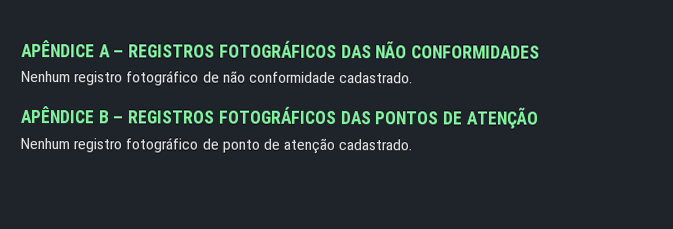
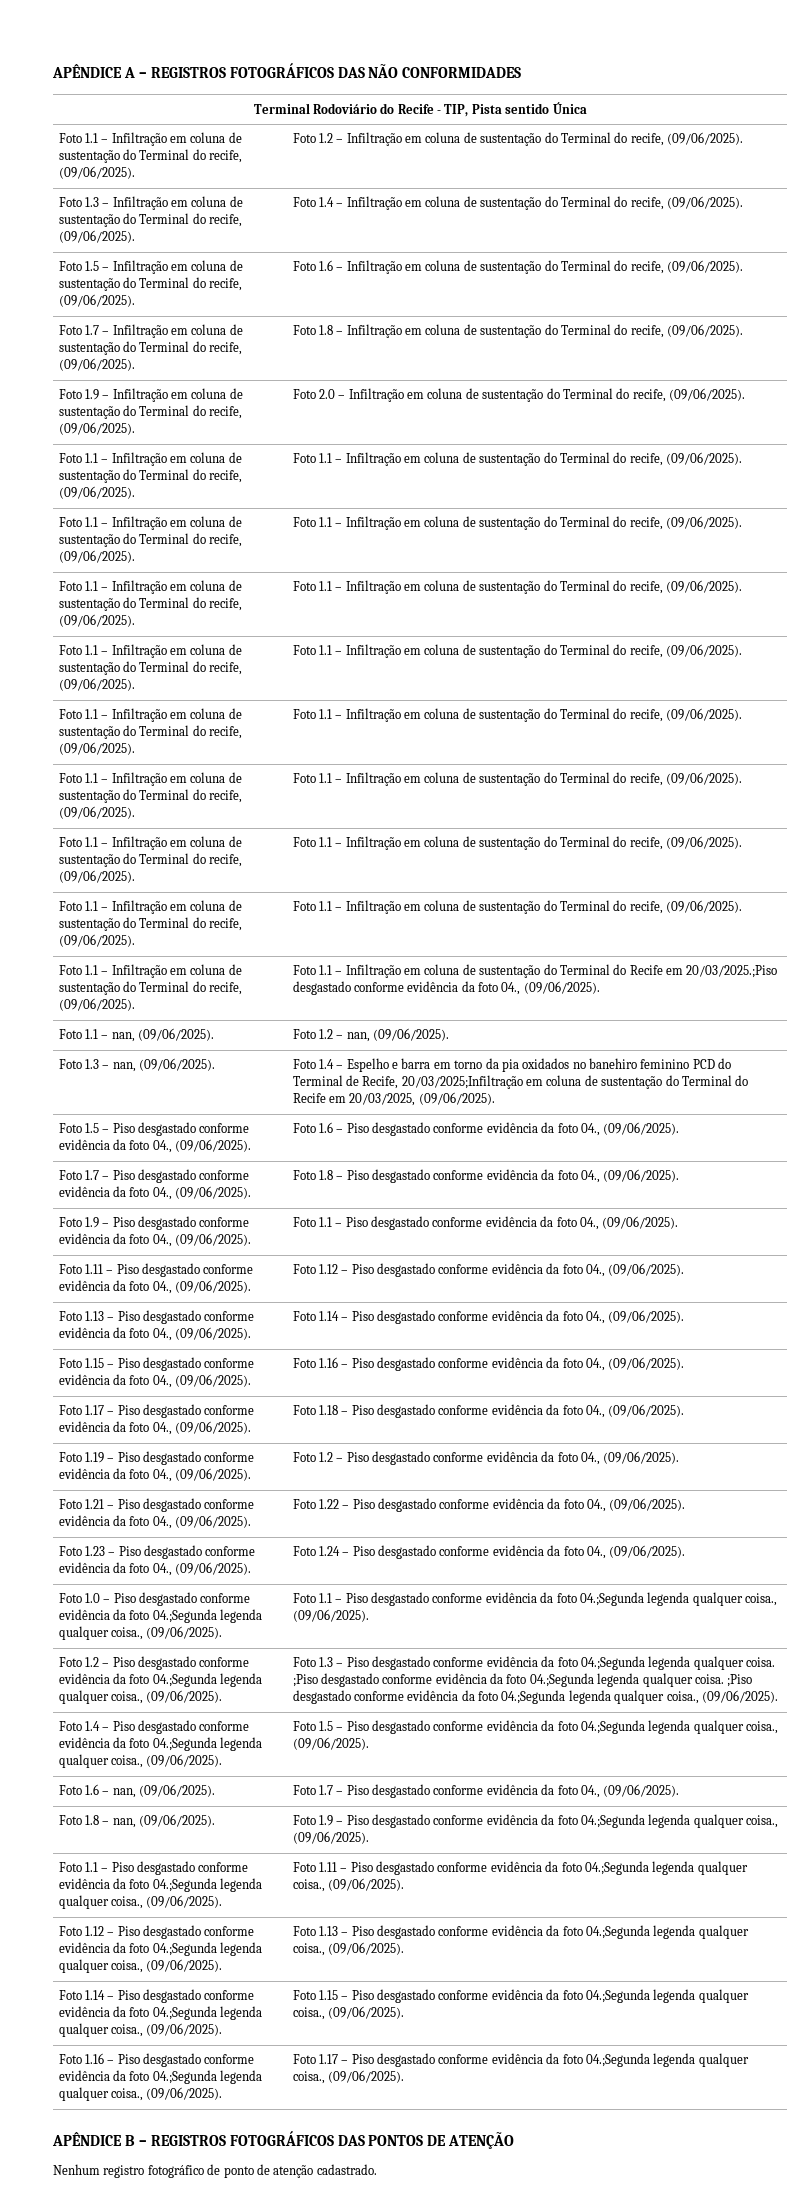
- Nenhum registro fotográfico de não conformidade cadastrado.
+ Terminal Rodoviário do Recife - TIP, Pista sentido Única
+ Foto 1.1 – Infiltração em coluna de sustentação do Terminal do recife, (09/06/2025). | Foto 1.2 – Infiltração em coluna de sustentação do Terminal do recife, (09/06/2025).
+ Foto 1.3 – Infiltração em coluna de sustentação do Terminal do recife, (09/06/2025). | Foto 1.4 – Infiltração em coluna de sustentação do Terminal do recife, (09/06/2025).
+ Foto 1.5 – Infiltração em coluna de sustentação do Terminal do recife, (09/06/2025). | Foto 1.6 – Infiltração em coluna de sustentação do Terminal do recife, (09/06/2025).
+ Foto 1.7 – Infiltração em coluna de sustentação do Terminal do recife, (09/06/2025). | Foto 1.8 – Infiltração em coluna de sustentação do Terminal do recife, (09/06/2025).
+ Foto 1.9 – Infiltração em coluna de sustentação do Terminal do recife, (09/06/2025). | Foto 2.0 – Infiltração em coluna de sustentação do Terminal do recife, (09/06/2025).
+ Foto 1.1 – Infiltração em coluna de sustentação do Terminal do recife, (09/06/2025). | Foto 1.1 – Infiltração em coluna de sustentação do Terminal do recife, (09/06/2025).
+ Foto 1.1 – Infiltração em coluna de sustentação do Terminal do recife, (09/06/2025). | Foto 1.1 – Infiltração em coluna de sustentação do Terminal do recife, (09/06/2025).
+ Foto 1.1 – Infiltração em coluna de sustentação do Terminal do recife, (09/06/2025). | Foto 1.1 – Infiltração em coluna de sustentação do Terminal do recife, (09/06/2025).
+ Foto 1.1 – Infiltração em coluna de sustentação do Terminal do recife, (09/06/2025). | Foto 1.1 – Infiltração em coluna de sustentação do Terminal do recife, (09/06/2025).
+ Foto 1.1 – Infiltração em coluna de sustentação do Terminal do recife, (09/06/2025). | Foto 1.1 – Infiltração em coluna de sustentação do Terminal do recife, (09/06/2025).
+ Foto 1.1 – Infiltração em coluna de sustentação do Terminal do recife, (09/06/2025). | Foto 1.1 – Infiltração em coluna de sustentação do Terminal do recife, (09/06/2025).
+ Foto 1.1 – Infiltração em coluna de sustentação do Terminal do recife, (09/06/2025). | Foto 1.1 – Infiltração em coluna de sustentação do Terminal do recife, (09/06/2025).
+ Foto 1.1 – Infiltração em coluna de sustentação do Terminal do recife, (09/06/2025). | Foto 1.1 – Infiltração em coluna de sustentação do Terminal do recife, (09/06/2025).
+ Foto 1.1 – Infiltração em coluna de sustentação do Terminal do recife, (09/06/2025). | Foto 1.1 – Infiltração em coluna de sustentação do Terminal do Recife em 20/03/2025.;Piso desgastado conforme evidência da foto 04., (09/06/2025).
+ Foto 1.1 – nan, (09/06/2025). | Foto 1.2 – nan, (09/06/2025).
+ Foto 1.3 – nan, (09/06/2025). | Foto 1.4 – Espelho e barra em torno da pia oxidados no banehiro feminino PCD do Terminal de Recife, 20/03/2025;Infiltração em coluna de sustentação do Terminal do Recife em 20/03/2025, (09/06/2025).
+ Foto 1.5 – Piso desgastado conforme evidência da foto 04., (09/06/2025). | Foto 1.6 – Piso desgastado conforme evidência da foto 04., (09/06/2025).
+ Foto 1.7 – Piso desgastado conforme evidência da foto 04., (09/06/2025). | Foto 1.8 – Piso desgastado conforme evidência da foto 04., (09/06/2025).
+ Foto 1.9 – Piso desgastado conforme evidência da foto 04., (09/06/2025). | Foto 1.1 – Piso desgastado conforme evidência da foto 04., (09/06/2025).
+ Foto 1.11 – Piso desgastado conforme evidência da foto 04., (09/06/2025). | Foto 1.12 – Piso desgastado conforme evidência da foto 04., (09/06/2025).
+ Foto 1.13 – Piso desgastado conforme evidência da foto 04., (09/06/2025). | Foto 1.14 – Piso desgastado conforme evidência da foto 04., (09/06/2025).
+ Foto 1.15 – Piso desgastado conforme evidência da foto 04., (09/06/2025). | Foto 1.16 – Piso desgastado conforme evidência da foto 04., (09/06/2025).
+ Foto 1.17 – Piso desgastado conforme evidência da foto 04., (09/06/2025). | Foto 1.18 – Piso desgastado conforme evidência da foto 04., (09/06/2025).
+ Foto 1.19 – Piso desgastado conforme evidência da foto 04., (09/06/2025). | Foto 1.2 – Piso desgastado conforme evidência da foto 04., (09/06/2025).
+ Foto 1.21 – Piso desgastado conforme evidência da foto 04., (09/06/2025). | Foto 1.22 – Piso desgastado conforme evidência da foto 04., (09/06/2025).
+ Foto 1.23 – Piso desgastado conforme evidência da foto 04., (09/06/2025). | Foto 1.24 – Piso desgastado conforme evidência da foto 04., (09/06/2025).
+ Foto 1.0 – Piso desgastado conforme evidência da foto 04.;Segunda legenda qualquer coisa., (09/06/2025). | Foto 1.1 – Piso desgastado conforme evidência da foto 04.;Segunda legenda qualquer coisa., (09/06/2025).
+ Foto 1.2 – Piso desgastado conforme evidência da foto 04.;Segunda legenda qualquer coisa., (09/06/2025). | Foto 1.3 – Piso desgastado conforme evidência da foto 04.;Segunda legenda qualquer coisa. ;Piso desgastado conforme evidência da foto 04.;Segunda legenda qualquer coisa. ;Piso desgastado conforme evidência da foto 04.;Segunda legenda qualquer coisa., (09/06/2025).
+ Foto 1.4 – Piso desgastado conforme evidência da foto 04.;Segunda legenda qualquer coisa., (09/06/2025). | Foto 1.5 – Piso desgastado conforme evidência da foto 04.;Segunda legenda qualquer coisa., (09/06/2025).
+ Foto 1.6 – nan, (09/06/2025). | Foto 1.7 – Piso desgastado conforme evidência da foto 04., (09/06/2025).
+ Foto 1.8 – nan, (09/06/2025). | Foto 1.9 – Piso desgastado conforme evidência da foto 04.;Segunda legenda qualquer coisa., (09/06/2025).
+ Foto 1.1 – Piso desgastado conforme evidência da foto 04.;Segunda legenda qualquer coisa., (09/06/2025). | Foto 1.11 – Piso desgastado conforme evidência da foto 04.;Segunda legenda qualquer coisa., (09/06/2025).
+ Foto 1.12 – Piso desgastado conforme evidência da foto 04.;Segunda legenda qualquer coisa., (09/06/2025). | Foto 1.13 – Piso desgastado conforme evidência da foto 04.;Segunda legenda qualquer coisa., (09/06/2025).
+ Foto 1.14 – Piso desgastado conforme evidência da foto 04.;Segunda legenda qualquer coisa., (09/06/2025). | Foto 1.15 – Piso desgastado conforme evidência da foto 04.;Segunda legenda qualquer coisa., (09/06/2025).
+ Foto 1.16 – Piso desgastado conforme evidência da foto 04.;Segunda legenda qualquer coisa., (09/06/2025). | Foto 1.17 – Piso desgastado conforme evidência da foto 04.;Segunda legenda qualquer coisa., (09/06/2025).

